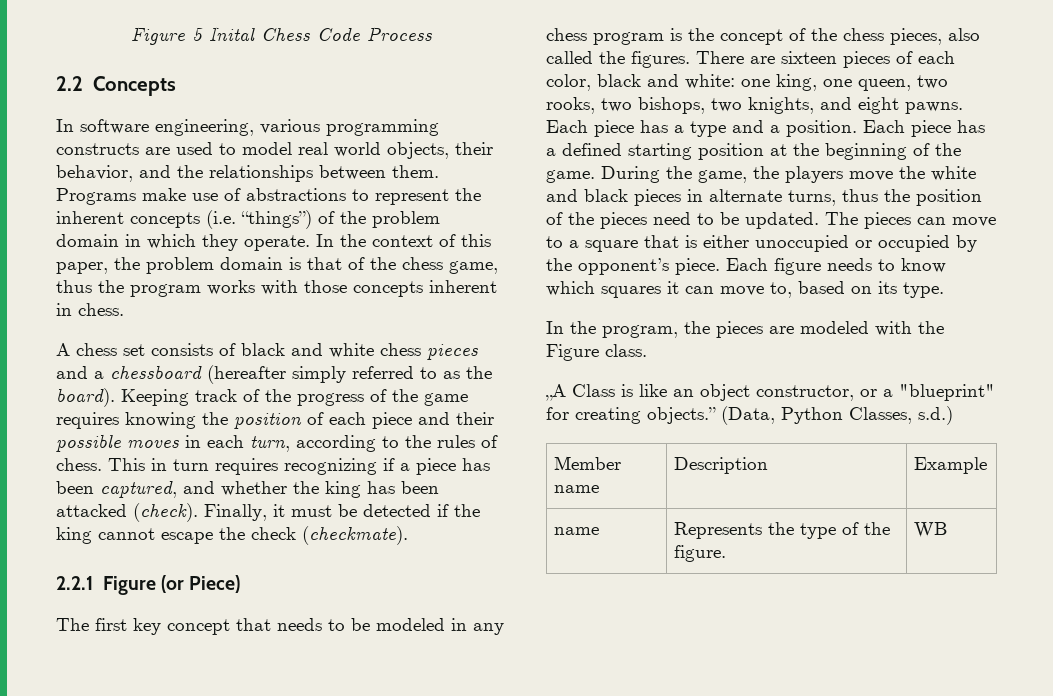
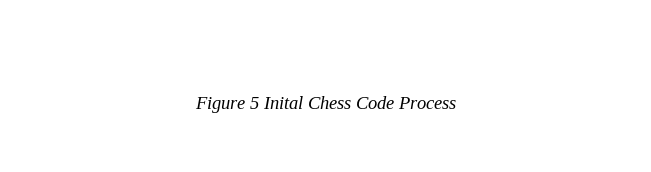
- 2.2 Concepts
- In software engineering, various programming constructs are used to model real world objects, their behavior, and the relationships between them. Programs make use of abstractions to represent the inherent concepts (i.e. “things”) of the problem domain in which they operate. In the context of this paper, the problem domain is that of the chess game, thus the program works with those concepts inherent in chess.
- A chess set consists of black and white chess pieces and a chessboard (hereafter simply referred to as the board). Keeping track of the progress of the game requires knowing the position of each piece and their possible moves in each turn, according to the rules of chess. This in turn requires recognizing if a piece has been captured, and whether the king has been attacked (check). Finally, it must be detected if the king cannot escape the check (checkmate).
- 2.2.1 Figure (or Piece)
- The first key concept that needs to be modeled in any chess program is the concept of the chess pieces, also called the figures. There are sixteen pieces of each color, black and white: one king, one queen, two rooks, two bishops, two knights, and eight pawns. Each piece has a type and a position. Each piece has a defined starting position at the beginning of the game. During the game, the players move the white and black pieces in alternate turns, thus the position of the pieces need to be updated. The pieces can move to a square that is either unoccupied or occupied by the opponent’s piece. Each figure needs to know which squares it can move to, based on its type.
- In the program, the pieces are modeled with the Figure class.
- „A Class is like an object constructor, or a "blueprint" for creating objects.” (Data, Python Classes, s.d.)
- Member name | Description | Example
- name | Represents the type of the figure. | WB

